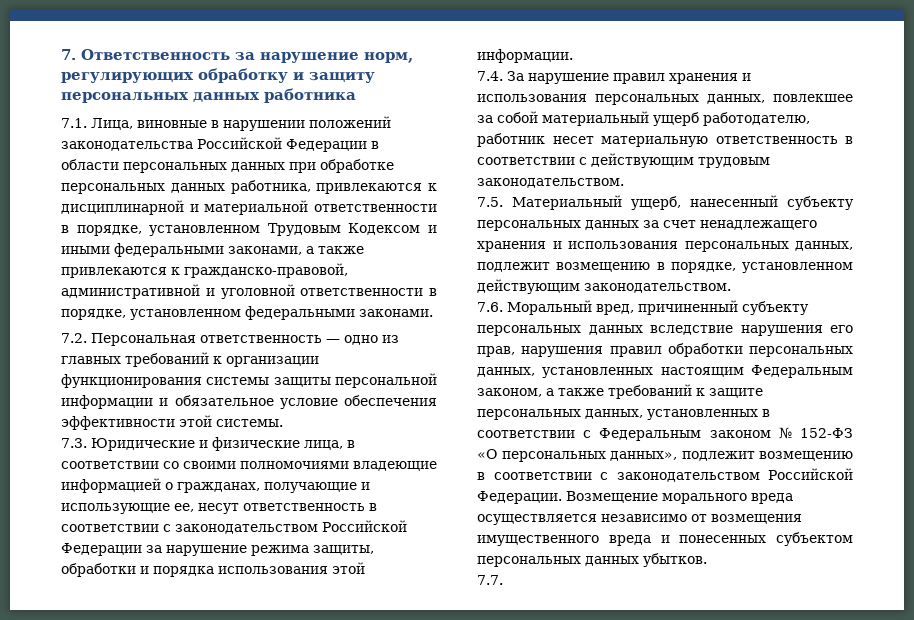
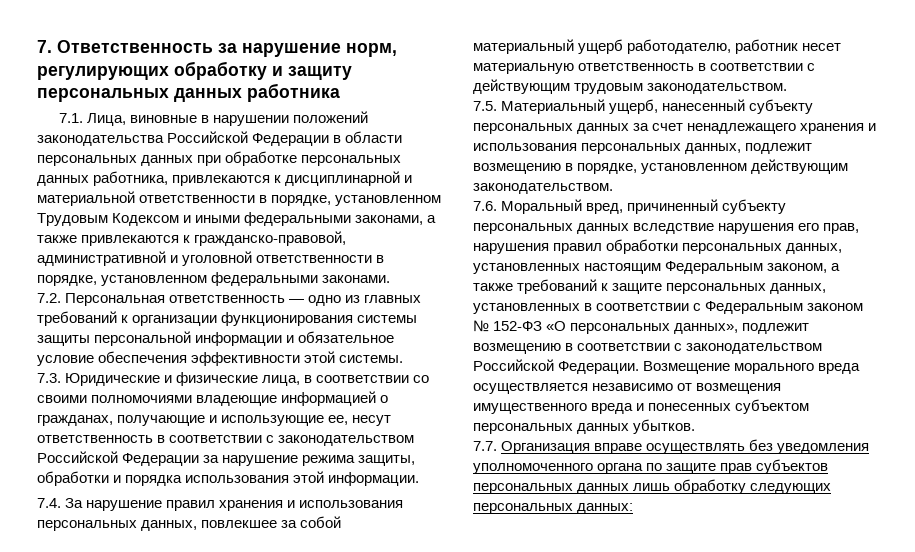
- 7.7.
+ 7.7. Организация вправе осуществлять без уведомления уполномоченного органа по защите прав субъектов персональных данных лишь обработку следующих персональных данных:

